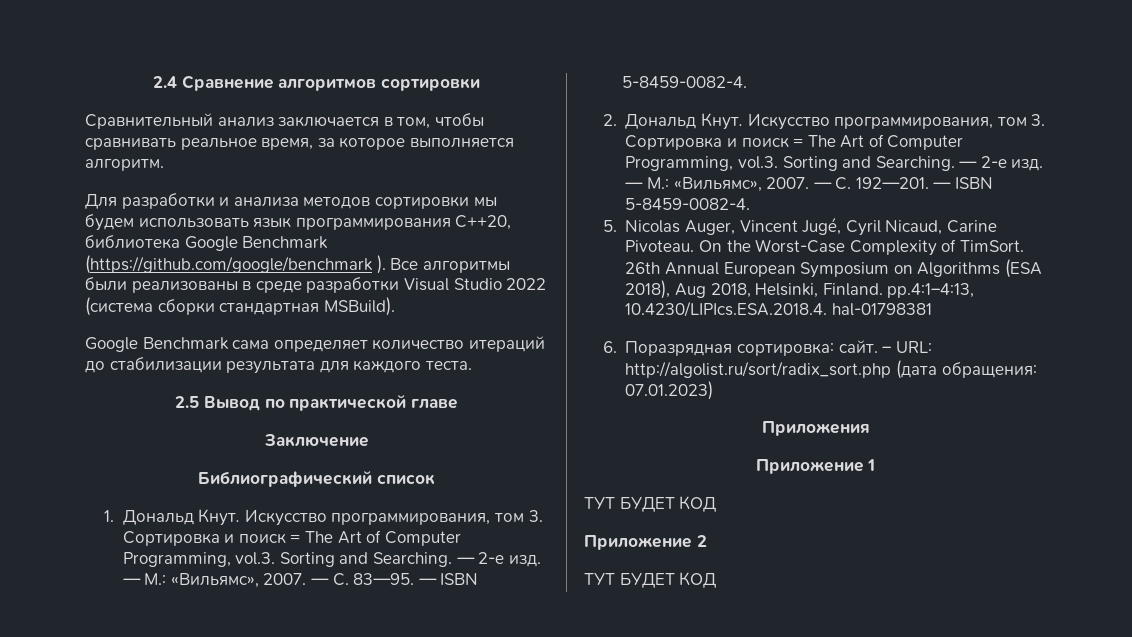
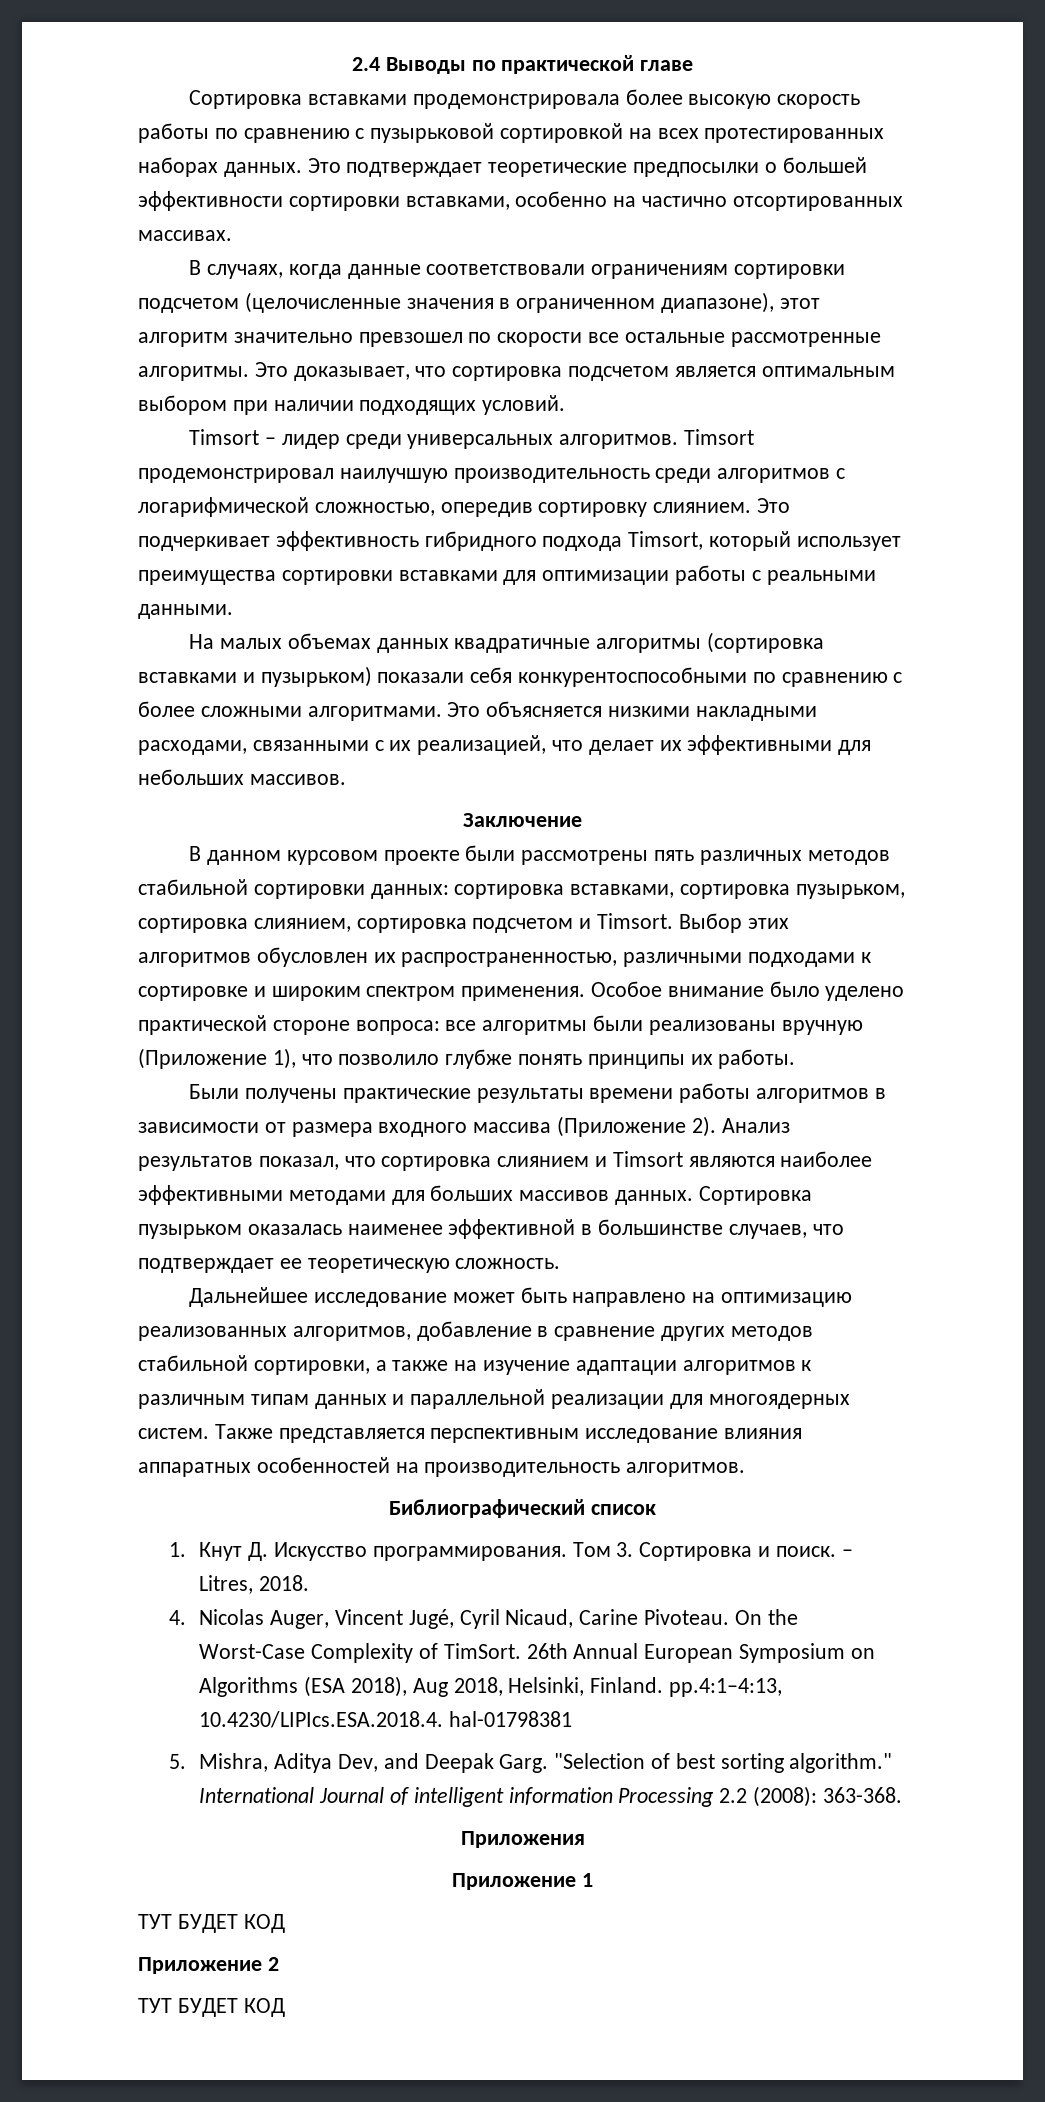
- 2.4 Сравнение алгоритмов сортировки
- Сравнительный анализ заключается в том, чтобы сравнивать реальное время, за которое выполняется алгоритм.
- Для разработки и анализа методов сортировки мы будем использовать язык программирования C++20, библиотека Google Benchmark (https://github.com/google/benchmark ). Все алгоритмы были реализованы в среде разработки Visual Studio 2022 (система сборки стандартная MSBuild).
- Google Benchmark сама определяет количество итераций до стабилизации результата для каждого теста.
- 2.5 Вывод по практической главе
+ 2.4 Выводы по практической главе
+ Сортировка вставками продемонстрировала более высокую скорость работы по сравнению с пузырьковой сортировкой на всех протестированных наборах данных. Это подтверждает теоретические предпосылки о большей эффективности сортировки вставками, особенно на частично отсортированных массивах.
+ В случаях, когда данные соответствовали ограничениям сортировки подсчетом (целочисленные значения в ограниченном диапазоне), этот алгоритм значительно превзошел по скорости все остальные рассмотренные алгоритмы. Это доказывает, что сортировка подсчетом является оптимальным выбором при наличии подходящих условий.
+ Timsort – лидер среди универсальных алгоритмов. Timsort продемонстрировал наилучшую производительность среди алгоритмов с логарифмической сложностью, опередив сортировку слиянием. Это подчеркивает эффективность гибридного подхода Timsort, который использует преимущества сортировки вставками для оптимизации работы с реальными данными.
+ На малых объемах данных квадратичные алгоритмы (сортировка вставками и пузырьком) показали себя конкурентоспособными по сравнению с более сложными алгоритмами. Это объясняется низкими накладными расходами, связанными с их реализацией, что делает их эффективными для небольших массивов.
  Заключение
+ В данном курсовом проекте были рассмотрены пять различных методов стабильной сортировки данных: сортировка вставками, сортировка пузырьком, сортировка слиянием, сортировка подсчетом и Timsort. Выбор этих алгоритмов обусловлен их распространенностью, различными подходами к сортировке и широким спектром применения. Особое внимание было уделено практической стороне вопроса: все алгоритмы были реализованы вручную (Приложение 1), что позволило глубже понять принципы их работы.
+ Были получены практические результаты времени работы алгоритмов в зависимости от размера входного массива (Приложение 2). Анализ результатов показал, что сортировка слиянием и Timsort являются наиболее эффективными методами для больших массивов данных. Сортировка пузырьком оказалась наименее эффективной в большинстве случаев, что подтверждает ее теоретическую сложность.
+ Дальнейшее исследование может быть направлено на оптимизацию реализованных алгоритмов, добавление в сравнение других методов стабильной сортировки, а также на изучение адаптации алгоритмов к различным типам данных и параллельной реализации для многоядерных систем. Также представляется перспективным исследование влияния аппаратных особенностей на производительность алгоритмов.
  Библиографический список
- 1. Дональд Кнут. Искусство программирования, том 3. Сортировка и поиск = The Art of Computer Programming, vol.3. Sorting and Searching. — 2-е изд. — М.: «Вильямс», 2007. — С. 83—95. — ISBN 5-8459-0082-4.
- 2. Дональд Кнут. Искусство программирования, том 3. Сортировка и поиск = The Art of Computer Programming, vol.3. Sorting and Searching. — 2-е изд. — М.: «Вильямс», 2007. — С. 192—201. — ISBN 5-8459-0082-4.
- 5. Nicolas Auger, Vincent Jugé, Cyril Nicaud, Carine Pivoteau.
+ 1. Кнут Д. Искусство программирования. Том 3. Сортировка и поиск. – Litres, 2018.
+ 4. Nicolas Auger, Vincent Jugé, Cyril Nicaud, Carine Pivoteau.
- 6. Поразрядная сортировка: сайт. – URL: http://algolist.ru/sort/radix_sort.php (дата обращения: 07.01.2023)
+ 5. Mishra, Aditya Dev, and Deepak Garg. "Selection of best sorting algorithm." International Journal of intelligent information Processing 2.2 (2008): 363-368.

